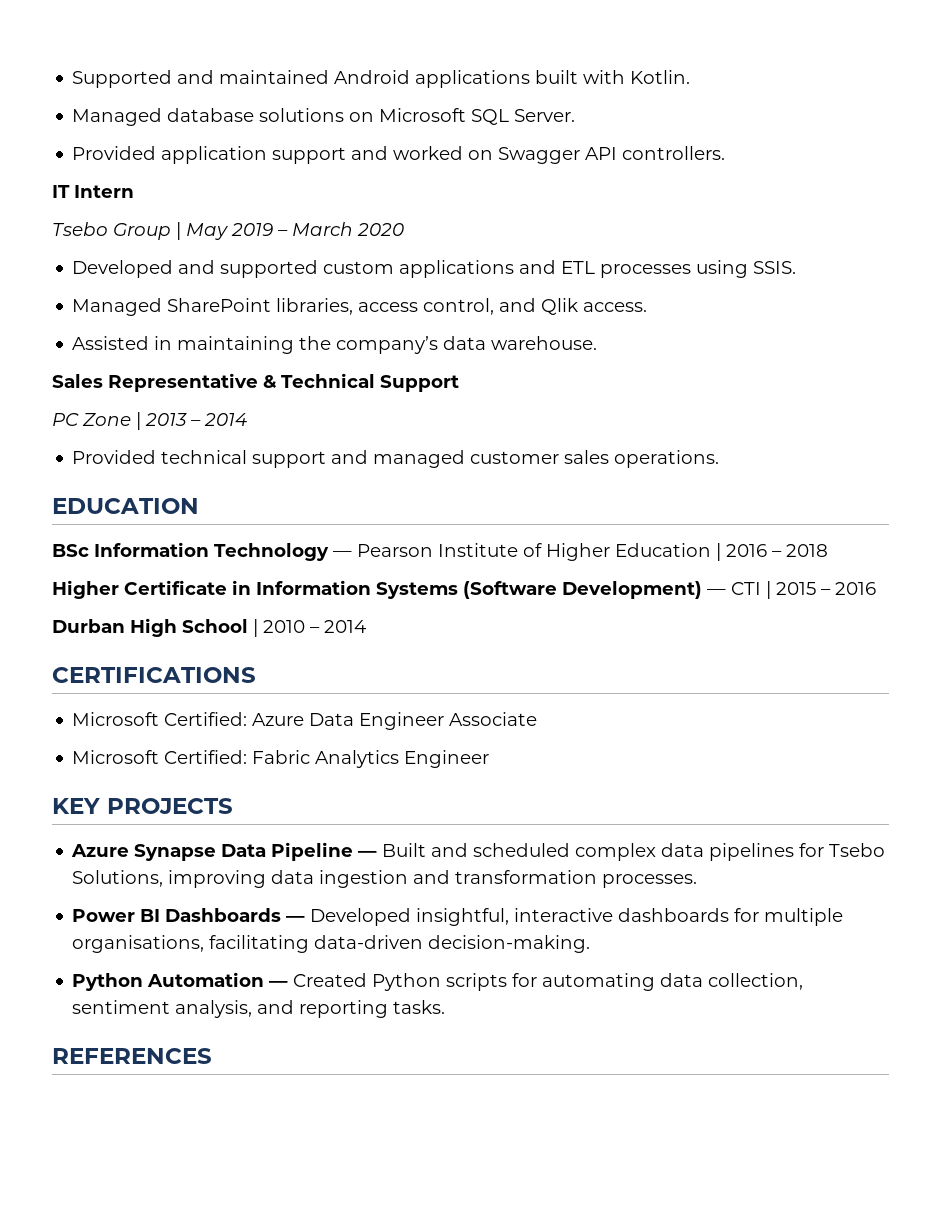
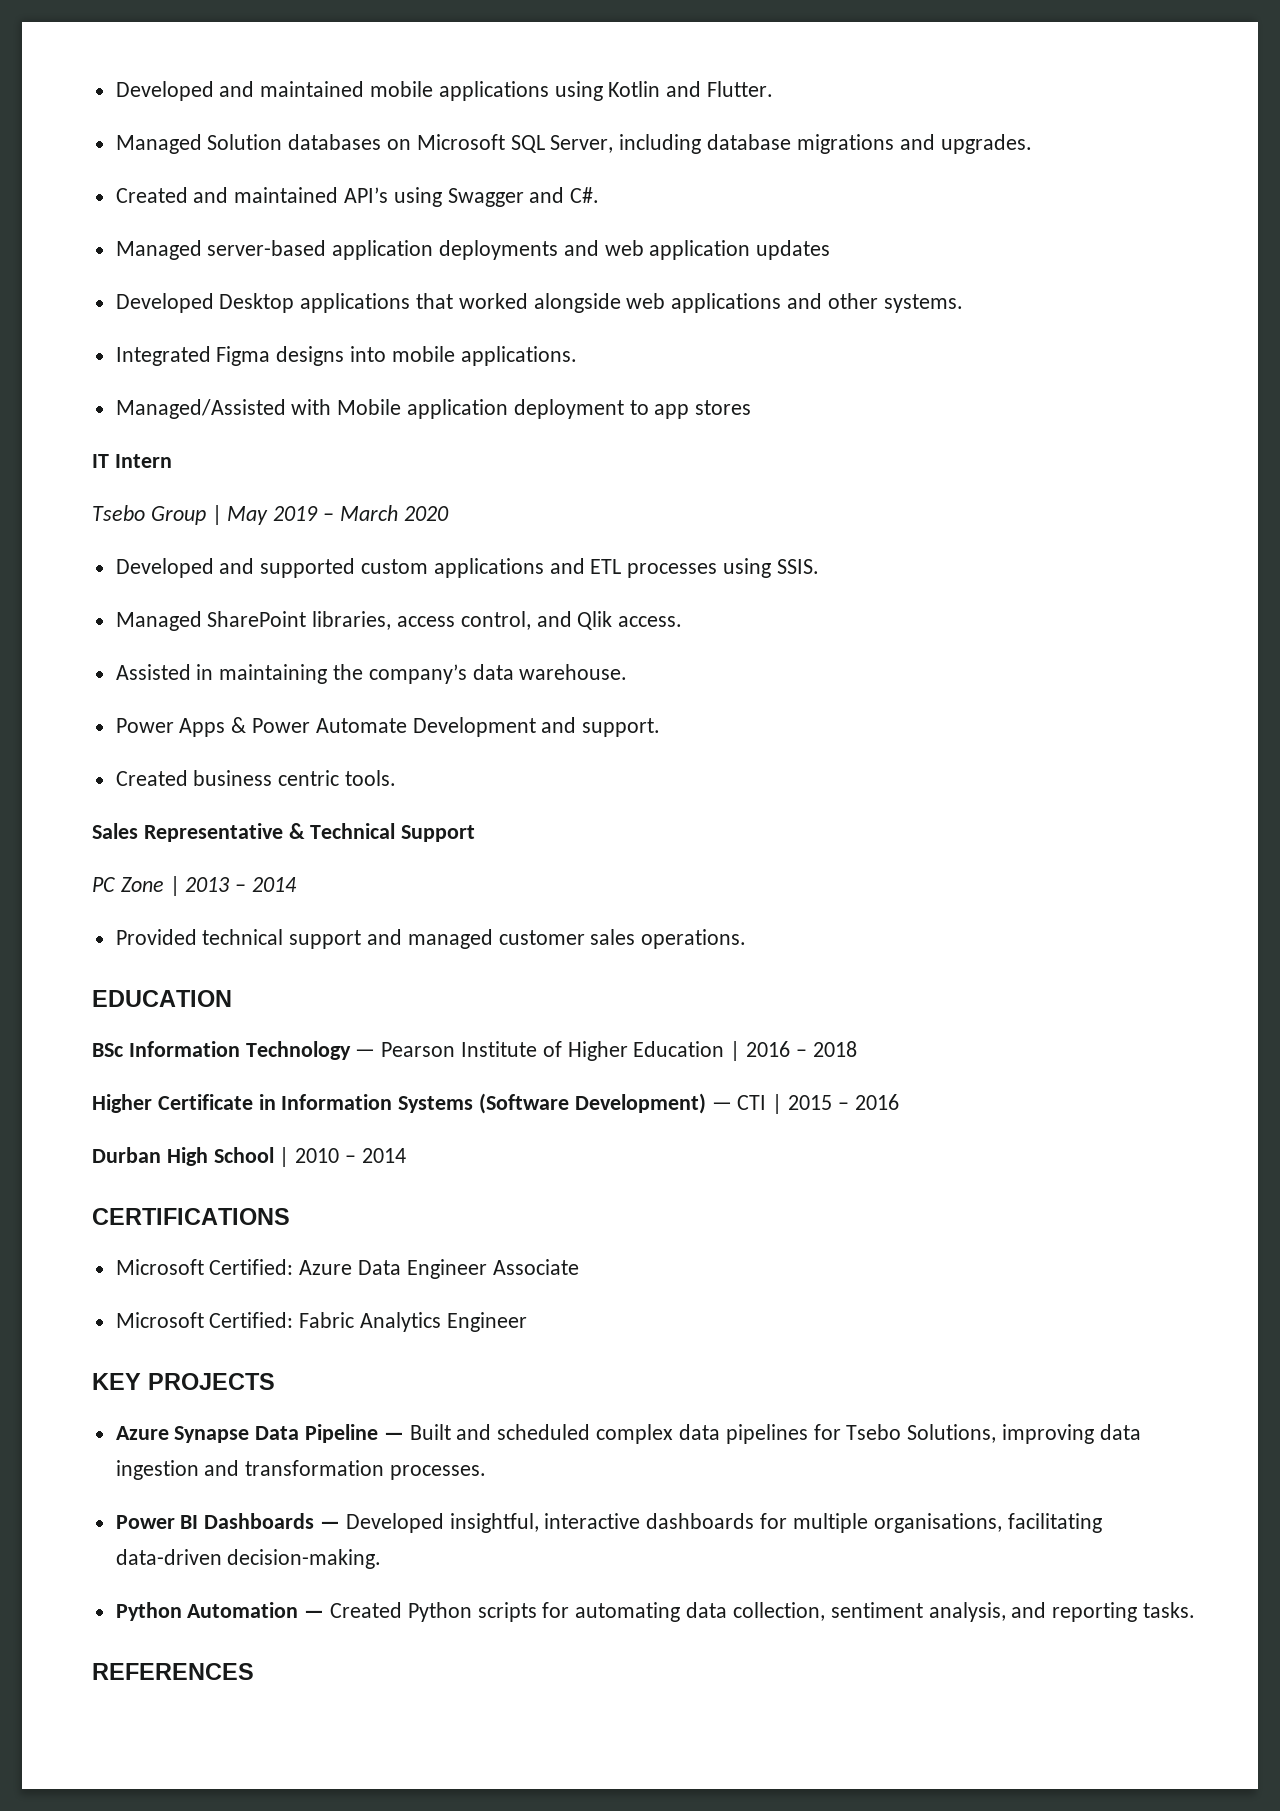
- Supported and maintained Android applications built with Kotlin.
- Managed database solutions on Microsoft SQL Server.
- Provided application support and worked on Swagger API controllers.
+ Developed and maintained mobile applications using Kotlin and Flutter.
+ Managed Solution databases on Microsoft SQL Server, including database migrations and upgrades.
+ Created and maintained API’s using Swagger and C#.
+ Managed server-based application deployments and web application updates
+ Developed Desktop applications that worked alongside web applications and other systems.
+ Integrated Figma designs into mobile applications.
+ Managed/Assisted with Mobile application deployment to app stores
+ Power Apps & Power Automate Development and support.
+ Created business centric tools.

